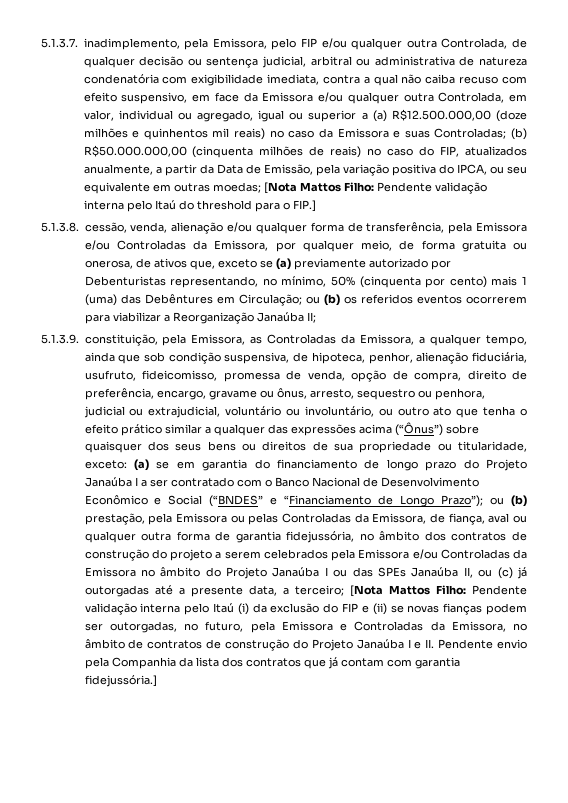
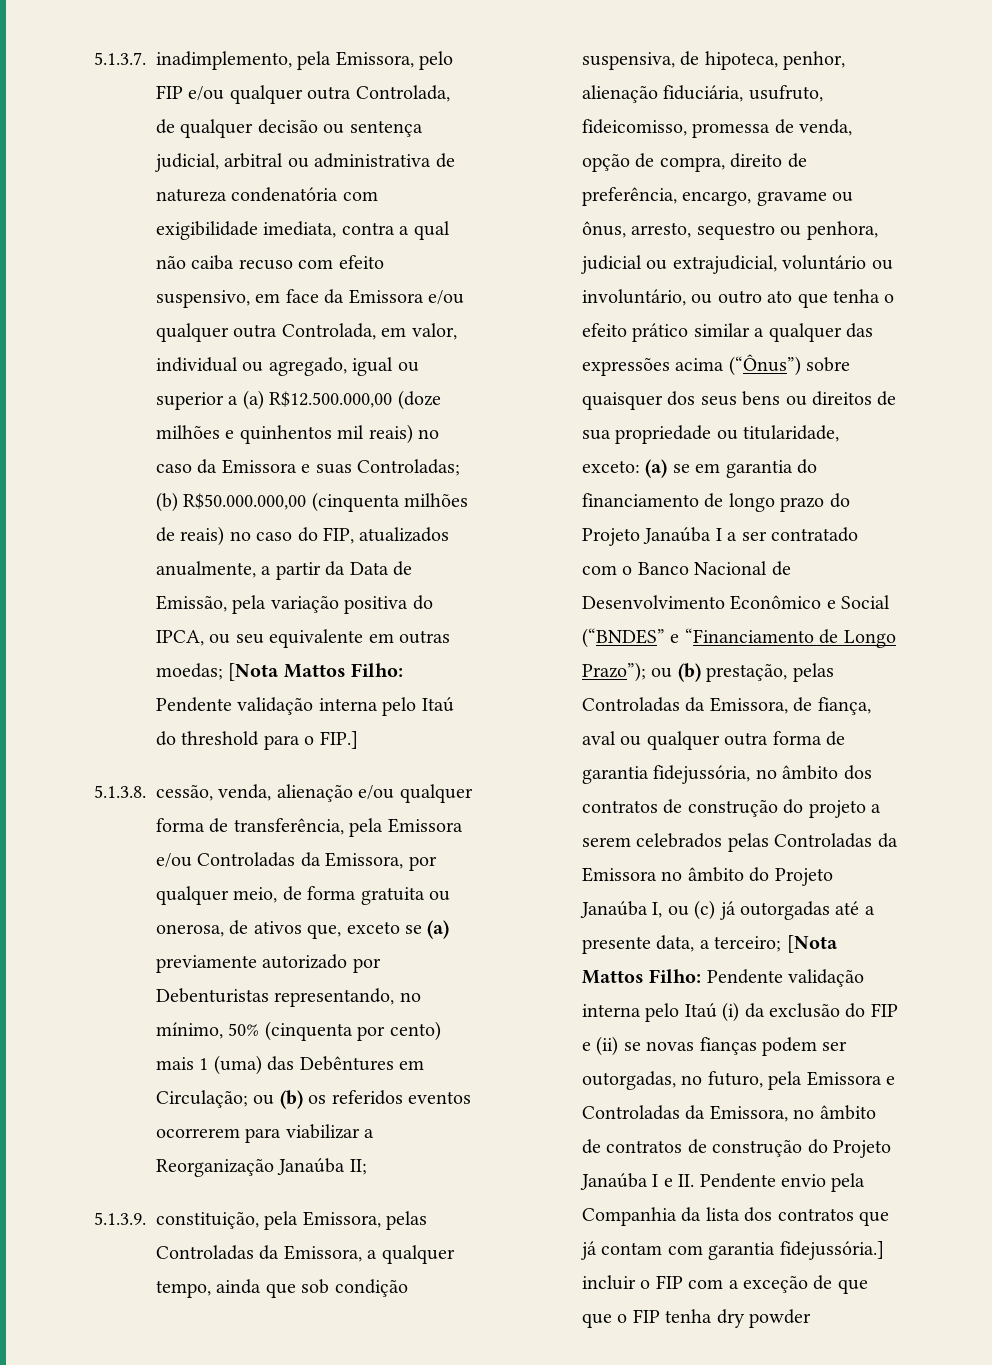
- 5.1.3.9. constituição, pela Emissora, as Controladas da Emissora, a qualquer tempo, ainda que sob condição suspensiva, de hipoteca, penhor, alienação fiduciária, usufruto, fideicomisso, promessa de venda, opção de compra, direito de preferência, encargo, gravame ou ônus, arresto, sequestro ou penhora, judicial ou extrajudicial, voluntário ou involuntário, ou outro ato que tenha o efeito prático similar a qualquer das expressões acima (“Ônus”) sobre quaisquer dos seus bens ou direitos de sua propriedade ou titularidade, exceto:
+ 5.1.3.9. constituição, pela Emissora, pelas Controladas da Emissora, a qualquer tempo, ainda que sob condição suspensiva, de hipoteca, penhor, alienação fiduciária, usufruto, fideicomisso, promessa de venda, opção de compra, direito de preferência, encargo, gravame ou ônus, arresto, sequestro ou penhora, judicial ou extrajudicial, voluntário ou involuntário, ou outro ato que tenha o efeito prático similar a qualquer das expressões acima (“Ônus”) sobre quaisquer dos seus bens ou direitos de sua propriedade ou titularidade, exceto:
- ou (b) prestação, pela Emissora ou pelas Controladas da Emissora, de fiança, aval ou qualquer outra forma de garantia fidejussória, no âmbito dos contratos de construção do projeto a serem celebrados pela Emissora e/ou Controladas da Emissora no âmbito do Projeto Janaúba I ou das SPEs Janaúba II, ou (c) já outorgadas até a presente data, a terceiro;
+ ou (b) prestação, pelas Controladas da Emissora, de fiança, aval ou qualquer outra forma de garantia fidejussória, no âmbito dos contratos de construção do projeto a serem celebrados pelas Controladas da Emissora no âmbito do Projeto Janaúba I, ou (c) já outorgadas até a presente data, a terceiro;
- Pendente validação interna pelo Itaú (i) da exclusão do FIP e (ii) se novas fianças podem ser outorgadas, no futuro, pela Emissora e Controladas da Emissora, no âmbito de contratos de construção do Projeto Janaúba I e II. Pendente envio pela Companhia da lista dos contratos que já contam com garantia fidejussória.]
+ Pendente validação interna pelo Itaú (i) da exclusão do FIP e (ii) se novas fianças podem ser outorgadas, no futuro, pela Emissora e Controladas da Emissora, no âmbito de contratos de construção do Projeto Janaúba I e II. Pendente envio pela Companhia da lista dos contratos que já contam com garantia fidejussória.] incluir o FIP com a exceção de que que o FIP tenha dry powder

